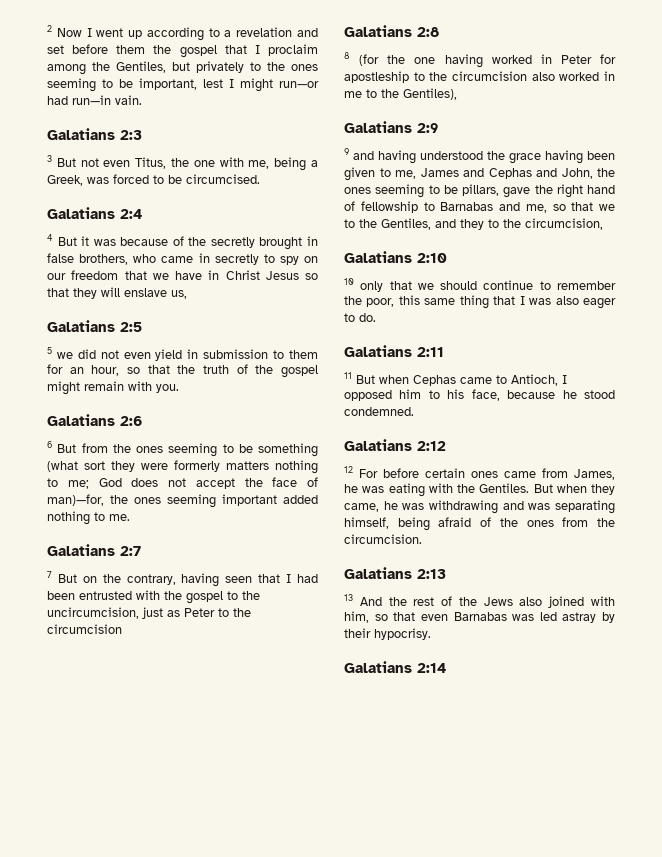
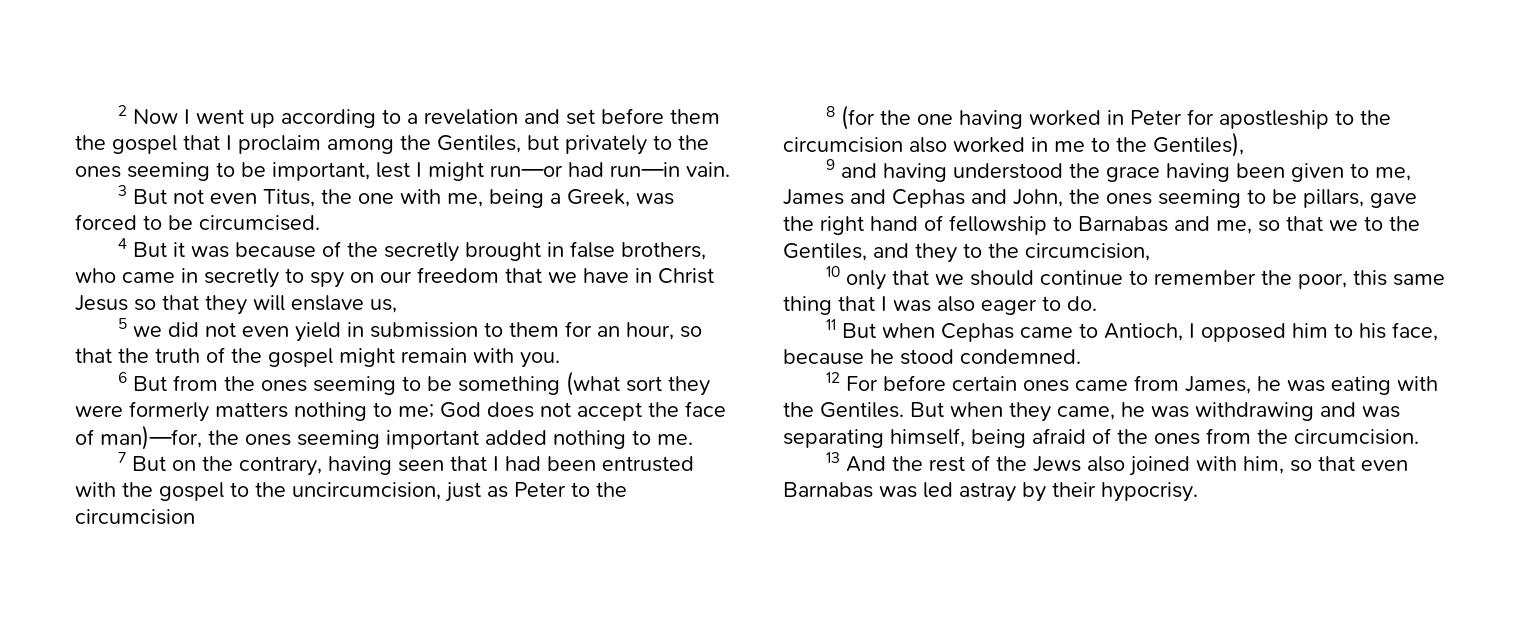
- Galatians 2:3
- Galatians 2:4
- Galatians 2:5
- Galatians 2:6
- Galatians 2:7
- Galatians 2:8
- Galatians 2:9
- Galatians 2:10
- Galatians 2:11
- Galatians 2:12
- Galatians 2:13
- Galatians 2:14

